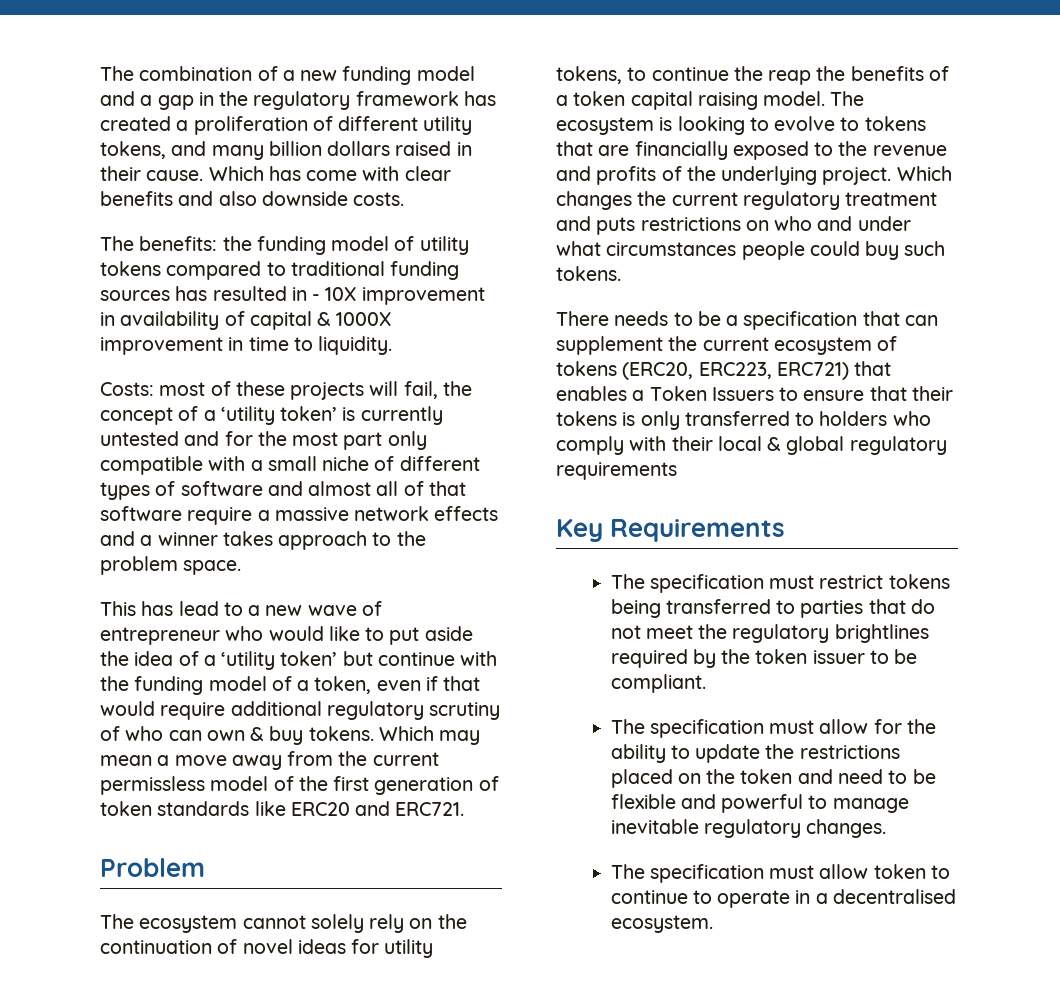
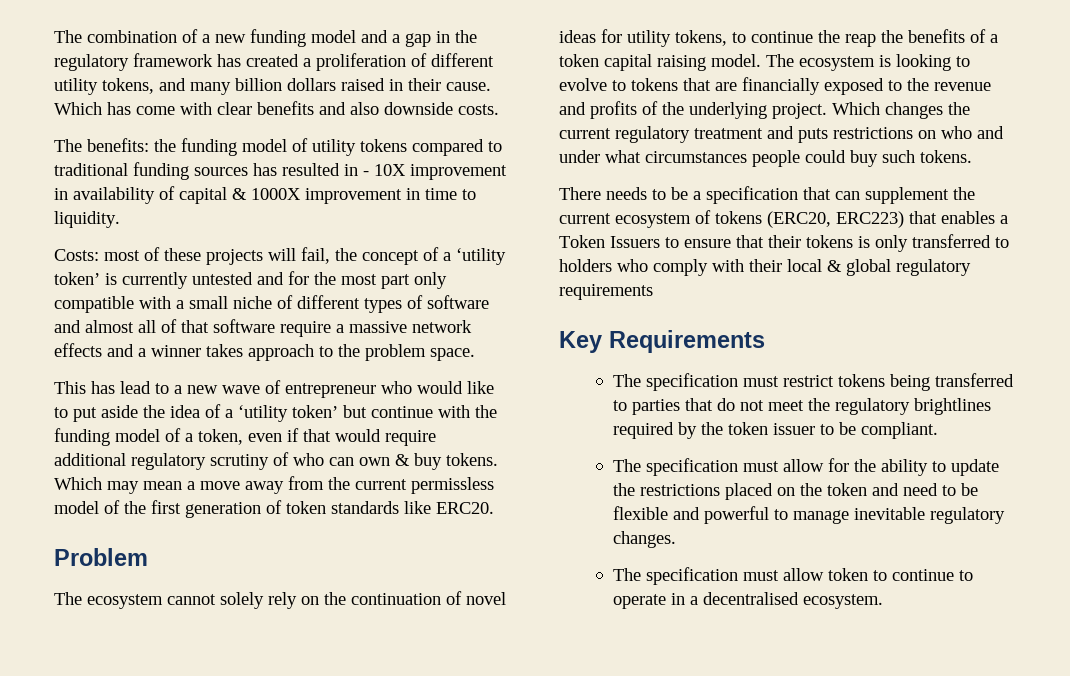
- Which may mean a move away from the current permissless model of the first generation of token standards like ERC20 and ERC721.
+ Which may mean a move away from the current permissless model of the first generation of token standards like ERC20.
- There needs to be a specification that can supplement the current ecosystem of tokens (ERC20, ERC223, ERC721) that enables a Token Issuers to ensure that their tokens is only transferred to holders who comply with their local & global regulatory requirements
+ There needs to be a specification that can supplement the current ecosystem of tokens (ERC20, ERC223) that enables a Token Issuers to ensure that their tokens is only transferred to holders who comply with their local & global regulatory requirements

